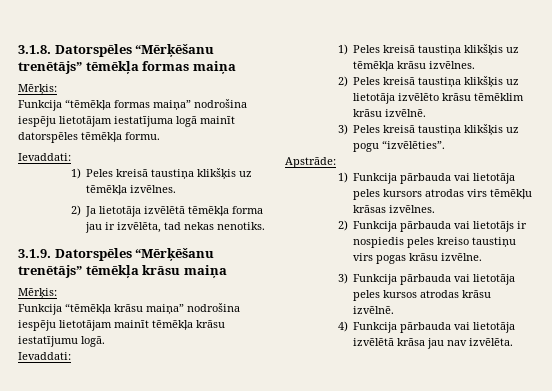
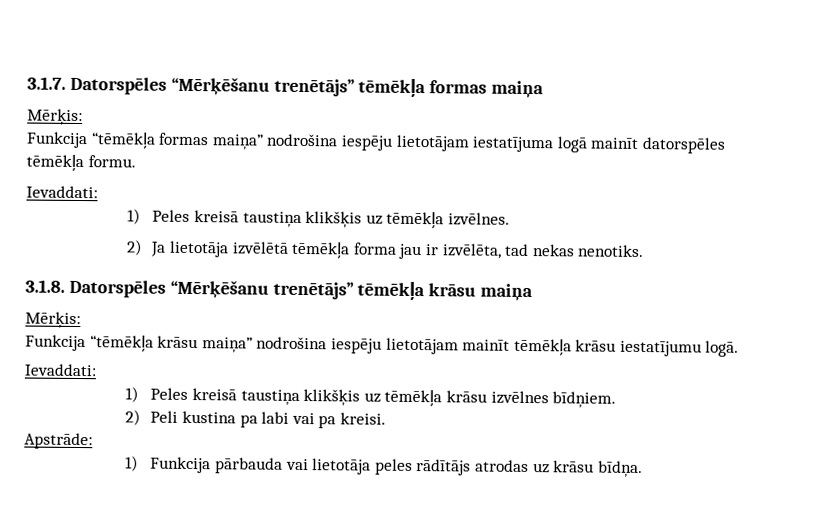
- 3.1.8. Datorspēles “Mērķēšanu trenētājs” tēmēkļa formas maiņa
+ 3.1.7. Datorspēles “Mērķēšanu trenētājs” tēmēkļa formas maiņa
- 3.1.9. Datorspēles “Mērķēšanu trenētājs” tēmēkļa krāsu maiņa
+ 3.1.8. Datorspēles “Mērķēšanu trenētājs” tēmēkļa krāsu maiņa
- 1) Peles kreisā taustiņa klikšķis uz tēmēkļa krāsu izvēlnes.
- 2) Peles kreisā taustiņa klikšķis uz lietotāja izvēlēto krāsu tēmēklim krāsu izvēlnē.
- 3) Peles kreisā taustiņa klikšķis uz pogu “izvēlēties”.
+ 1) Peles kreisā taustiņa klikšķis uz tēmēkļa krāsu izvēlnes bīdņiem.
+ 2) Peli kustina pa labi vai pa kreisi.
- 1) Funkcija pārbauda vai lietotāja peles kursors atrodas virs tēmēkļu krāsas izvēlnes.
- 2) Funkcija pārbauda vai lietotājs ir nospiedis peles kreiso taustiņu virs pogas krāsu izvēlne.
- 3) Funkcija pārbauda vai lietotāja peles kursos atrodas krāsu izvēlnē.
- 4) Funkcija pārbauda vai lietotāja izvēlētā krāsa jau nav izvēlēta.
+ 1) Funkcija pārbauda vai lietotāja peles rādītājs atrodas uz krāsu bīdņa.

